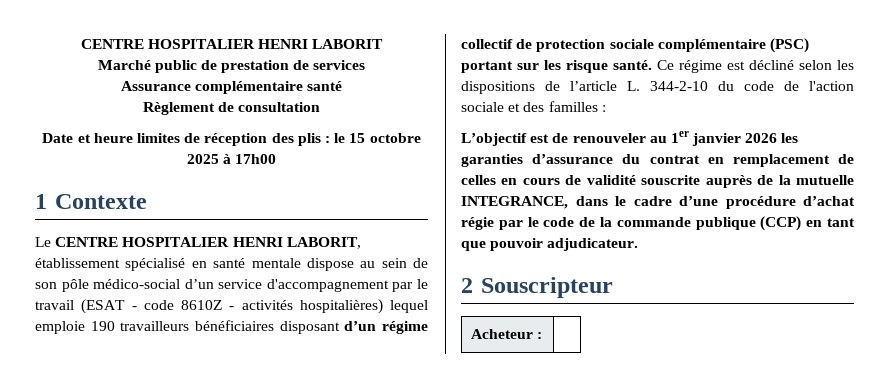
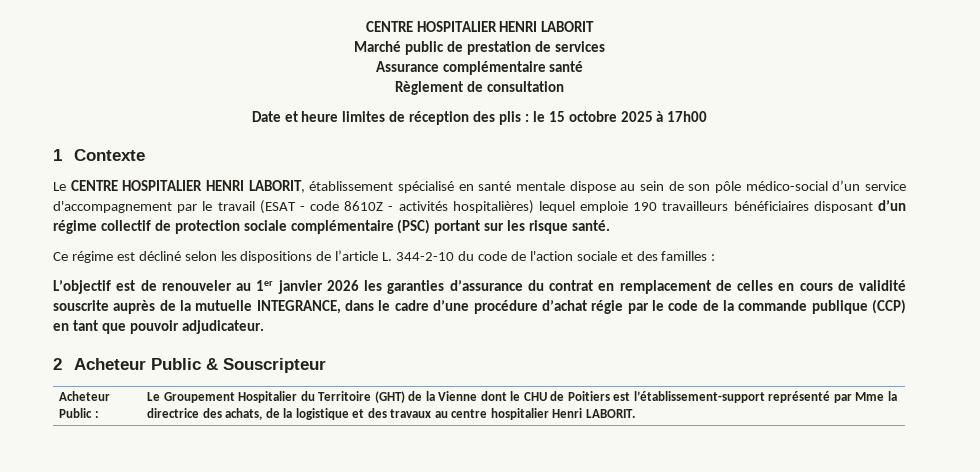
- Le CENTRE HOSPITALIER HENRI LABORIT, établissement spécialisé en santé mentale dispose au sein de son pôle médico-social d’un service d'accompagnement par le travail (ESAT - code 8610Z - activités hospitalières) lequel emploie 190 travailleurs bénéficiaires disposant d’un régime collectif de protection sociale complémentaire (PSC) portant sur les risque santé. Ce régime est décliné selon les dispositions de l’article L. 344-2-10 du code de l'action sociale et des familles :
+ Le CENTRE HOSPITALIER HENRI LABORIT, établissement spécialisé en santé mentale dispose au sein de son pôle médico-social d’un service d'accompagnement par le travail (ESAT - code 8610Z - activités hospitalières) lequel emploie 190 travailleurs bénéficiaires disposant d’un régime collectif de protection sociale complémentaire (PSC) portant sur les risque santé.
+ Ce régime est décliné selon les dispositions de l’article L. 344-2-10 du code de l'action sociale et des familles :
- 2 Souscripteur
+ 2 Acheteur Public & Souscripteur
- Acheteur : |
+ Acheteur Public : | Le Groupement Hospitalier du Territoire (GHT) de la Vienne dont le CHU de Poitiers est l’établissement-support représenté par Mme la directrice des achats, de la logistique et des travaux au centre hospitalier Henri LABORIT.

